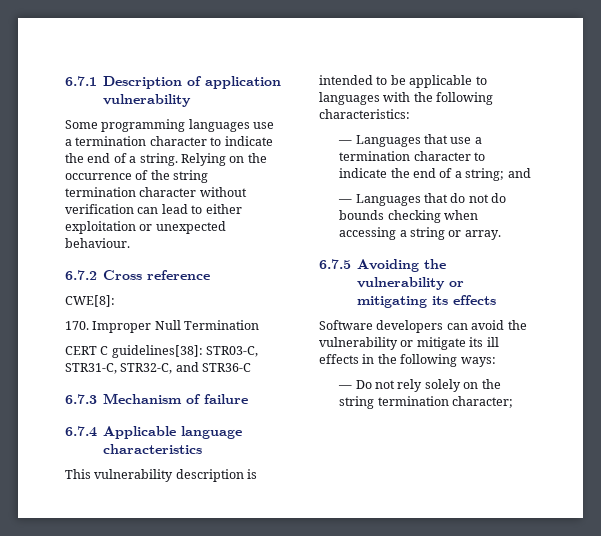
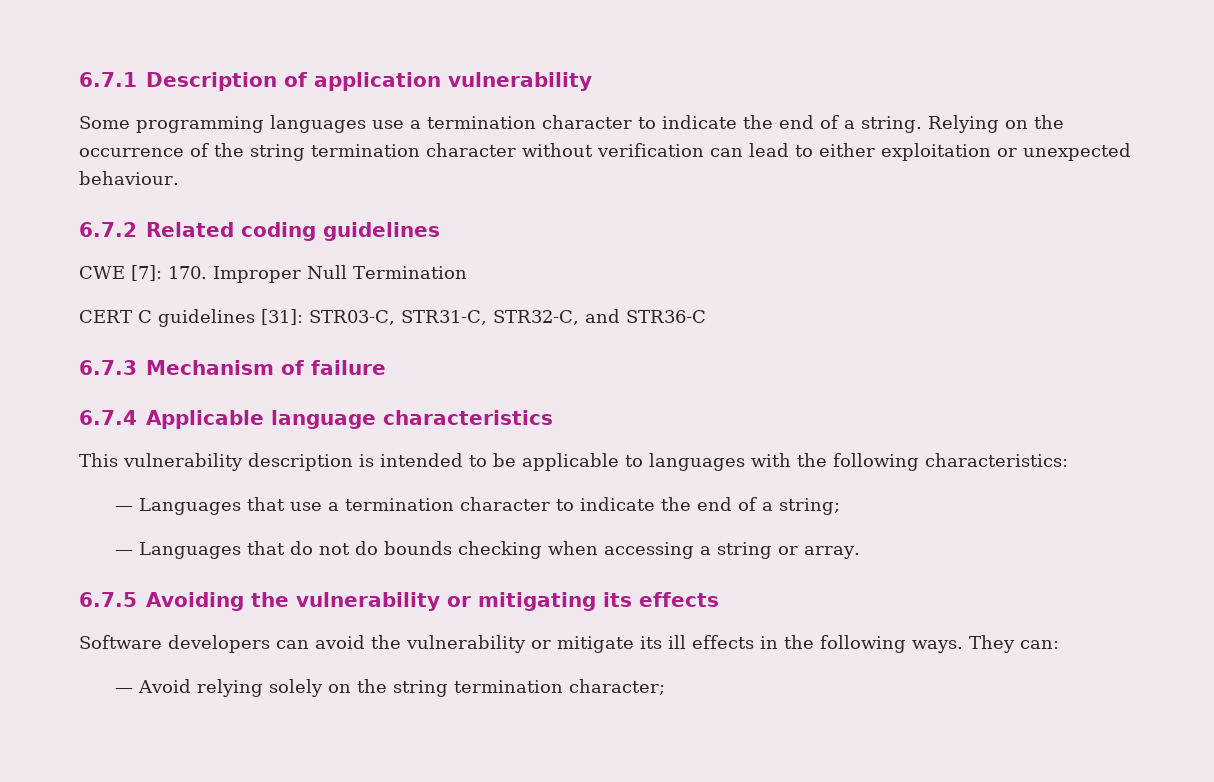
- 6.7.2 Cross reference
- CWE[8]:
- 170. Improper Null Termination
+ 6.7.2 Related coding guidelines
+ CWE [7]: 170. Improper Null Termination
- CERT C guidelines[38]: STR03-C, STR31-C, STR32-C, and STR36-C
+ CERT C guidelines [31]: STR03-C, STR31-C, STR32-C, and STR36-C
- — Languages that use a termination character to indicate the end of a string; and
+ — Languages that use a termination character to indicate the end of a string;
- Software developers can avoid the vulnerability or mitigate its ill effects in the following ways:
- — Do not rely solely on the string termination character;
+ Software developers can avoid the vulnerability or mitigate its ill effects in the following ways. They can:
+ — Avoid relying solely on the string termination character;

